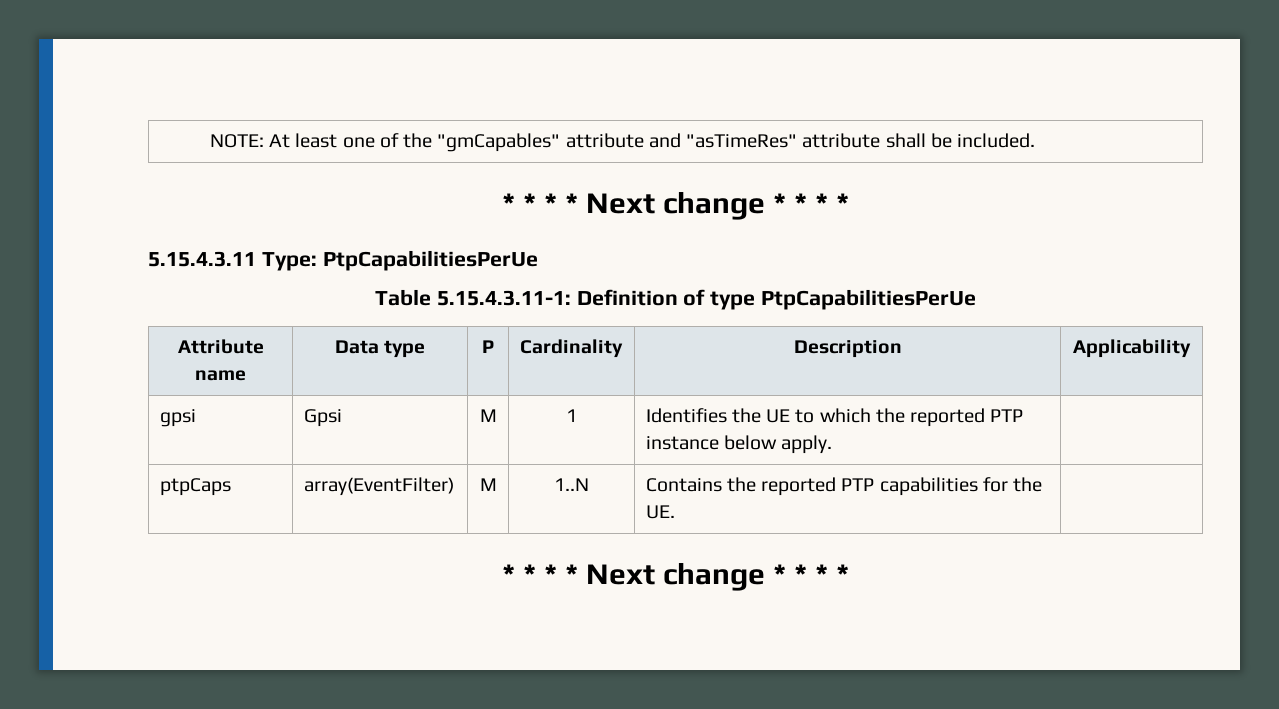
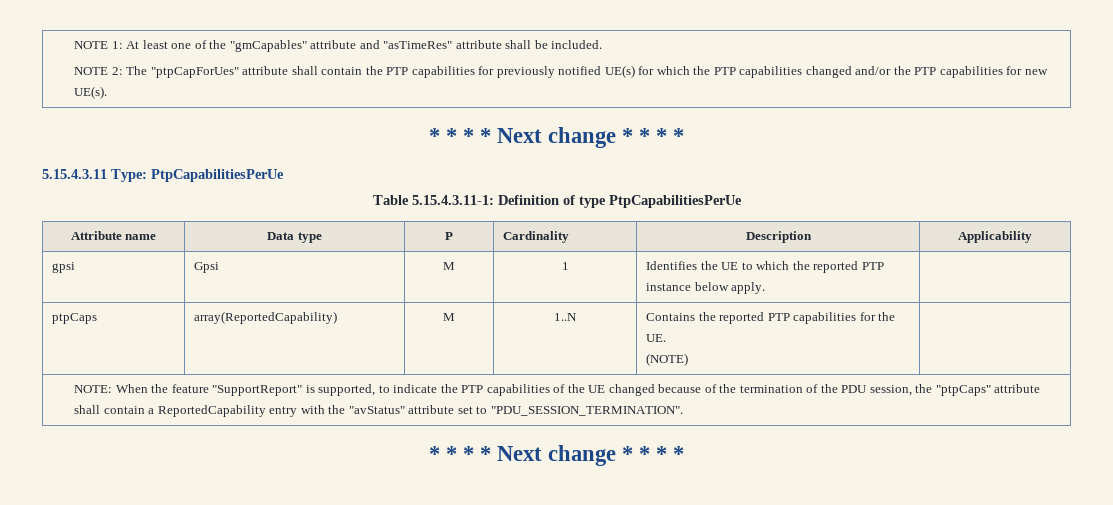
- NOTE: At least one of the "gmCapables" attribute and "asTimeRes" attribute shall be included.
+ NOTE 1: At least one of the "gmCapables" attribute and "asTimeRes" attribute shall be included.
+ NOTE 2: The "ptpCapForUes" attribute shall contain the PTP capabilities for previously notified UE(s) for which the PTP capabilities changed and/or the PTP capabilities for new UE(s).
- ptpCaps | array(EventFilter) | M | 1..N | Contains the reported PTP capabilities for the UE. |
+ ptpCaps | array(ReportedCapability) | M | 1..N | Contains the reported PTP capabilities for the UE.
+ (NOTE) |
+ NOTE: When the feature "SupportReport" is supported, to indicate the PTP capabilities of the UE changed because of the termination of the PDU session, the "ptpCaps" attribute shall contain a ReportedCapability entry with the "avStatus" attribute set to "PDU_SESSION_TERMINATION".

